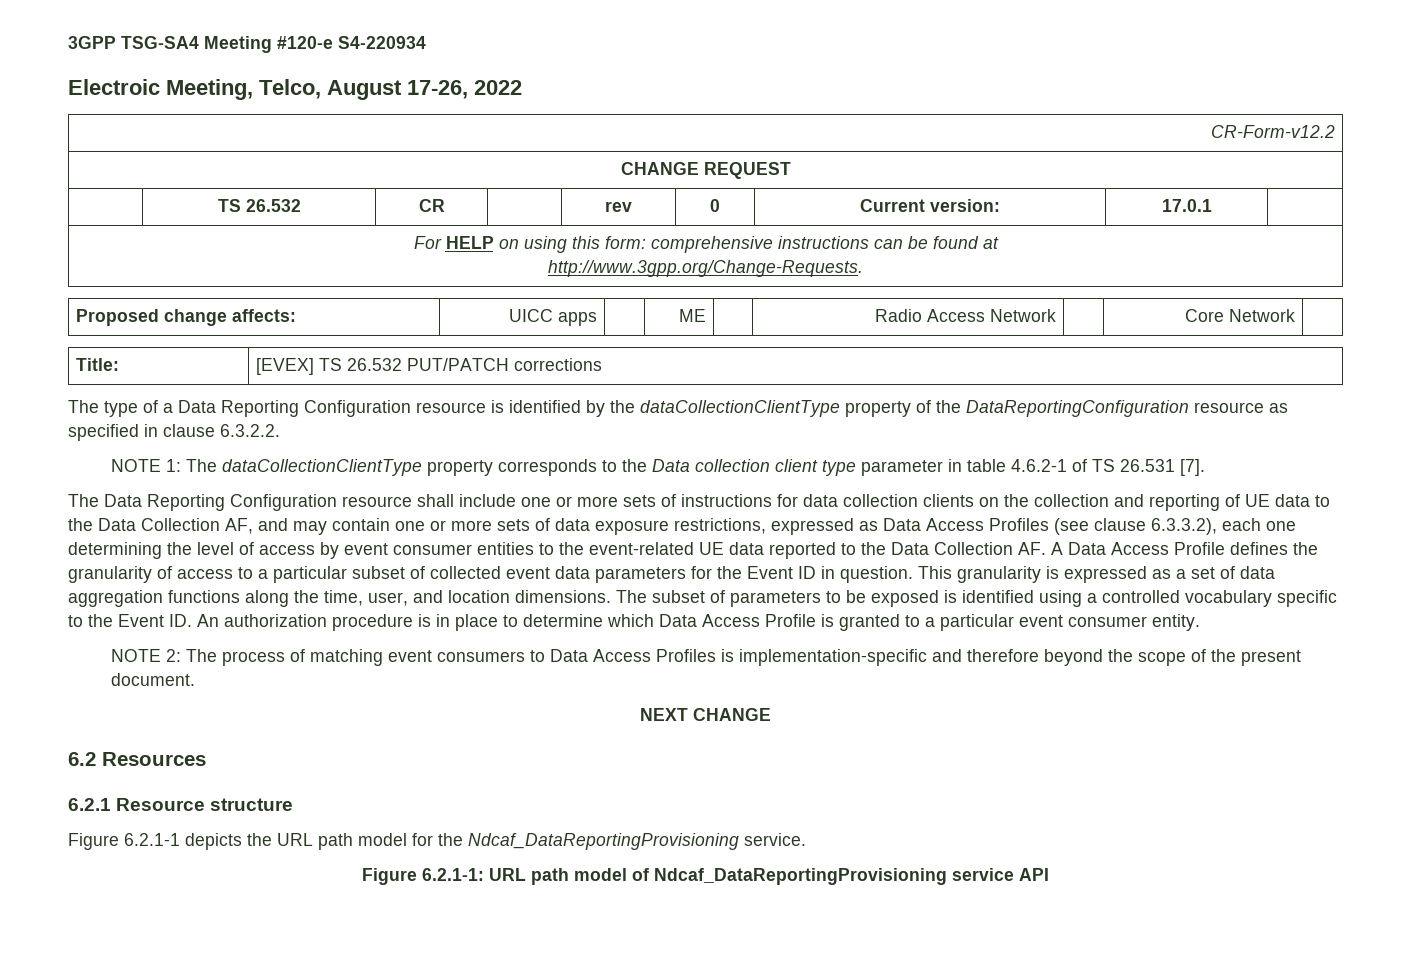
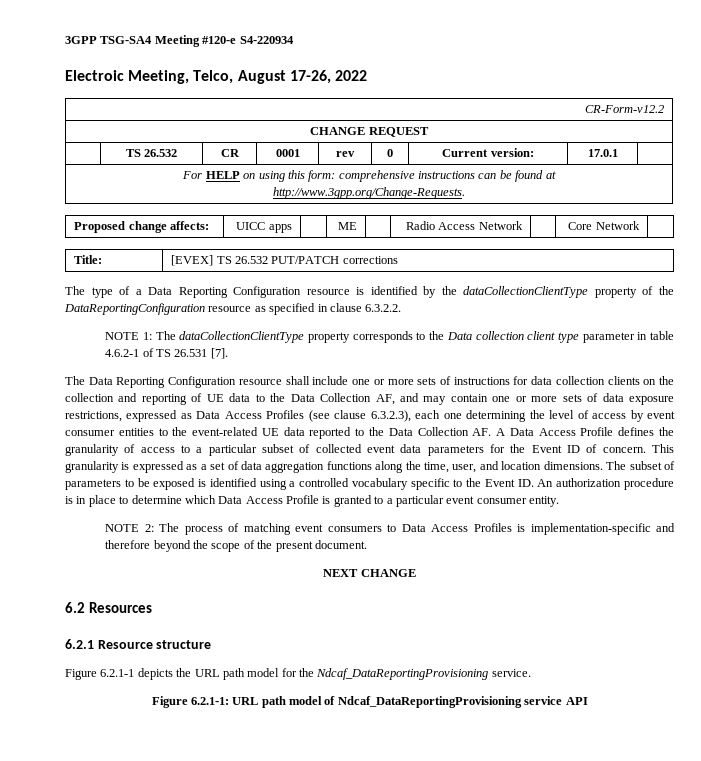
- | TS 26.532 | CR | | rev | 0 | Current version: | 17.0.1 |
+ | TS 26.532 | CR | 0001 | rev | 0 | Current version: | 17.0.1 |
- The Data Reporting Configuration resource shall include one or more sets of instructions for data collection clients on the collection and reporting of UE data to the Data Collection AF, and may contain one or more sets of data exposure restrictions, expressed as Data Access Profiles (see clause 6.3.3.2), each one determining the level of access by event consumer entities to the event-related UE data reported to the Data Collection AF. A Data Access Profile defines the granularity of access to a particular subset of collected event data parameters for the Event ID in question.
+ The Data Reporting Configuration resource shall include one or more sets of instructions for data collection clients on the collection and reporting of UE data to the Data Collection AF, and may contain one or more sets of data exposure restrictions, expressed as Data Access Profiles (see clause 6.3.2.3), each one determining the level of access by event consumer entities to the event-related UE data reported to the Data Collection AF. A Data Access Profile defines the granularity of access to a particular subset of collected event data parameters for the Event ID of concern.

